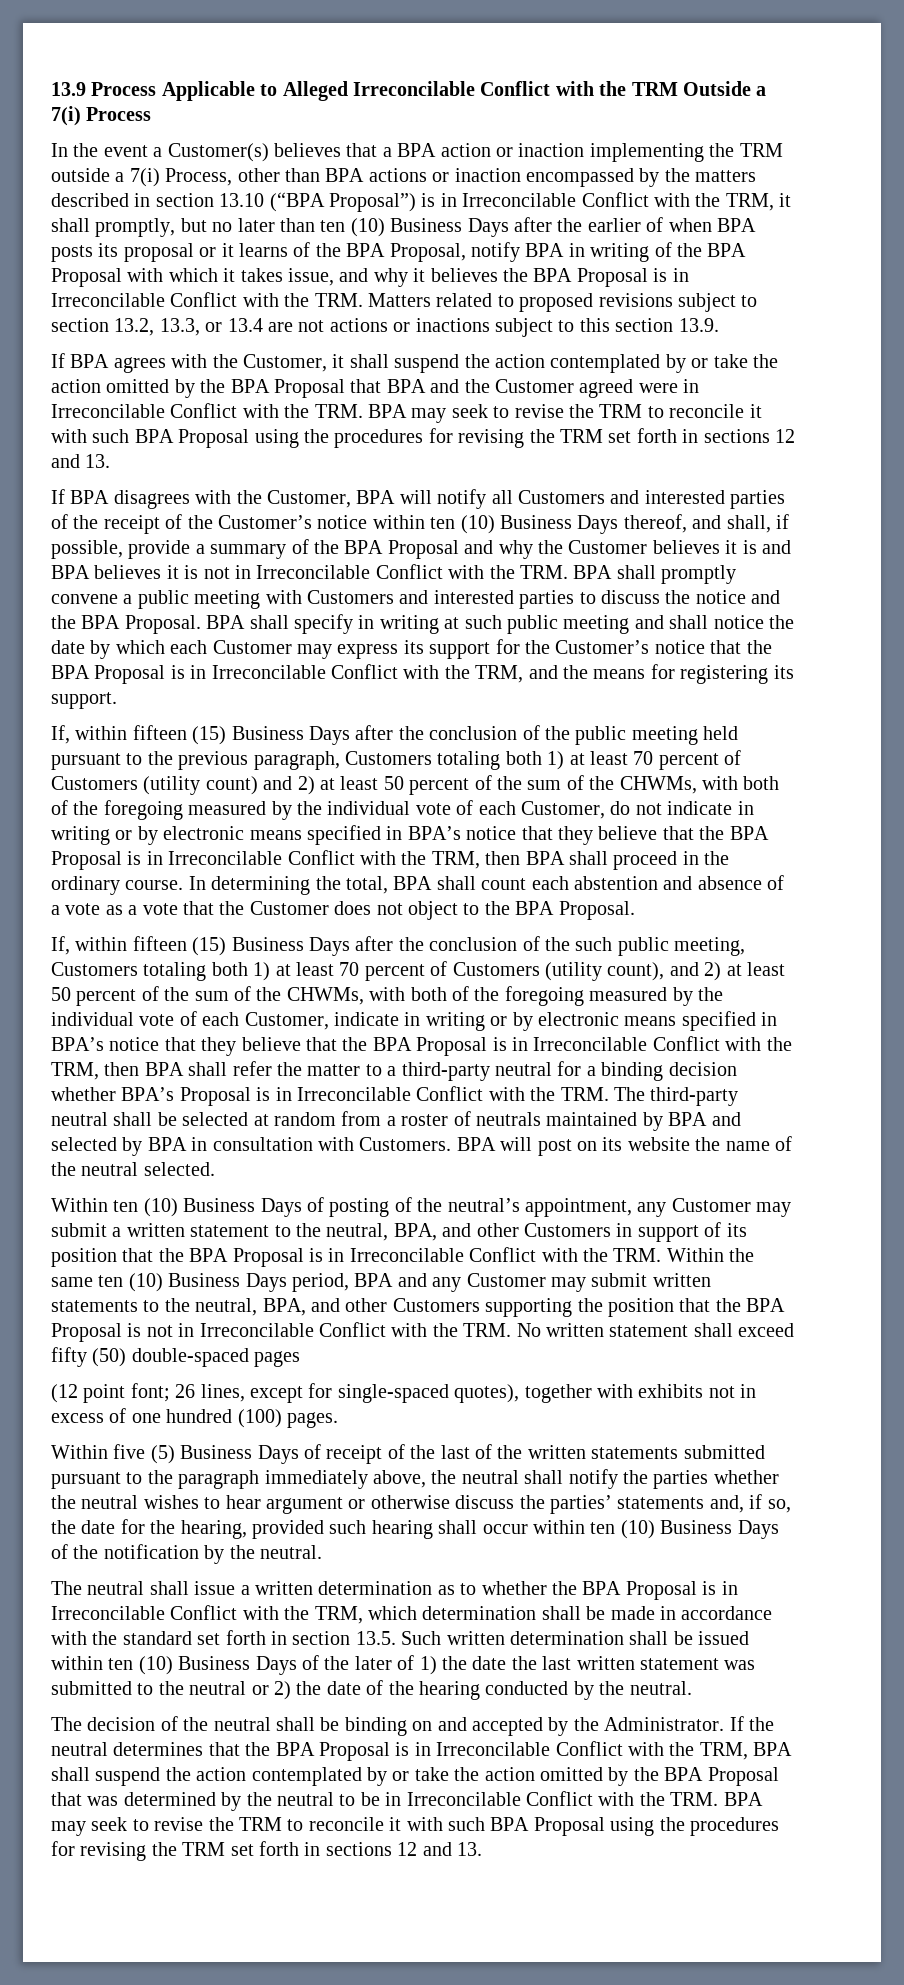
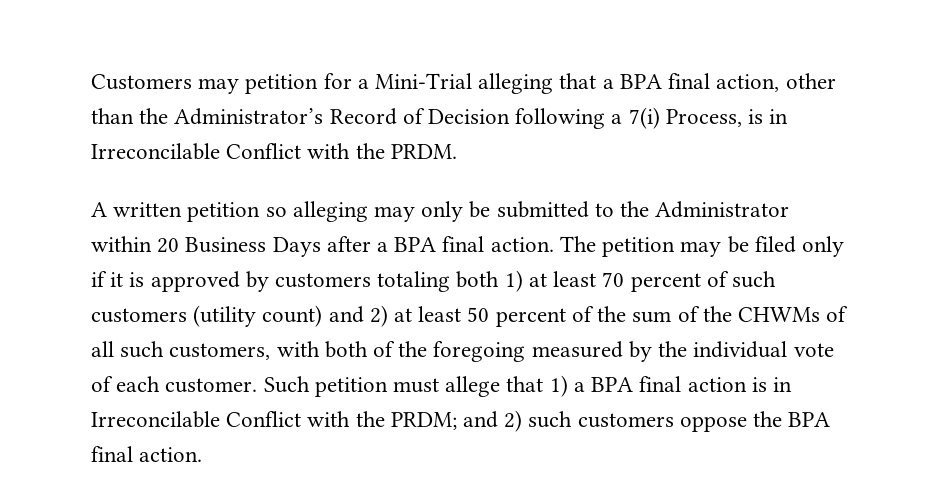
- 13.9 Process Applicable to Alleged Irreconcilable Conflict with the TRM Outside a 7(i) Process
- In the event a Customer(s) believes that a BPA action or inaction implementing the TRM outside a 7(i) Process, other than BPA actions or inaction encompassed by the matters described in section 13.10 (“BPA Proposal”) is in Irreconcilable Conflict with the TRM, it shall promptly, but no later than ten (10) Business Days after the earlier of when BPA posts its proposal or it learns of the BPA Proposal, notify BPA in writing of the BPA Proposal with which it takes issue, and why it believes the BPA Proposal is in Irreconcilable Conflict with the TRM. Matters related to proposed revisions subject to section 13.2, 13.3, or 13.4 are not actions or inactions subject to this section 13.9.
- If BPA agrees with the Customer, it shall suspend the action contemplated by or take the action omitted by the BPA Proposal that BPA and the Customer agreed were in Irreconcilable Conflict with the TRM. BPA may seek to revise the TRM to reconcile it with such BPA Proposal using the procedures for revising the TRM set forth in sections 12 and 13.
- If BPA disagrees with the Customer, BPA will notify all Customers and interested parties of the receipt of the Customer’s notice within ten (10) Business Days thereof, and shall, if possible, provide a summary of the BPA Proposal and why the Customer believes it is and BPA believes it is not in Irreconcilable Conflict with the TRM. BPA shall promptly convene a public meeting with Customers and interested parties to discuss the notice and the BPA Proposal. BPA shall specify in writing at such public meeting and shall notice the date by which each Customer may express its support for the Customer’s notice that the BPA Proposal is in Irreconcilable Conflict with the TRM, and the means for registering its support.
- If, within fifteen (15) Business Days after the conclusion of the public meeting held pursuant to the previous paragraph, Customers totaling both 1) at least 70 percent of Customers (utility count) and 2) at least 50 percent of the sum of the CHWMs, with both of the foregoing measured by the individual vote of each Customer, do not indicate in writing or by electronic means specified in BPA’s notice that they believe that the BPA Proposal is in Irreconcilable Conflict with the TRM, then BPA shall proceed in the ordinary course. In determining the total, BPA shall count each abstention and absence of a vote as a vote that the Customer does not object to the BPA Proposal.
- If, within fifteen (15) Business Days after the conclusion of the such public meeting, Customers totaling both 1) at least 70 percent of Customers (utility count), and 2) at least 50 percent of the sum of the CHWMs, with both of the foregoing measured by the individual vote of each Customer, indicate in writing or by electronic means specified in BPA’s notice that they believe that the BPA Proposal is in Irreconcilable Conflict with the TRM, then BPA shall refer the matter to a third-party neutral for a binding decision whether BPA’s Proposal is in Irreconcilable Conflict with the TRM. The third-party neutral shall be selected at random from a roster of neutrals maintained by BPA and selected by BPA in consultation with Customers. BPA will post on its website the name of the neutral selected.
- Within ten (10) Business Days of posting of the neutral’s appointment, any Customer may submit a written statement to the neutral, BPA, and other Customers in support of its position that the BPA Proposal is in Irreconcilable Conflict with the TRM. Within the same ten (10) Business Days period, BPA and any Customer may submit written statements to the neutral, BPA, and other Customers supporting the position that the BPA Proposal is not in Irreconcilable Conflict with the TRM. No written statement shall exceed fifty (50) double-spaced pages
- (12 point font; 26 lines, except for single-spaced quotes), together with exhibits not in excess of one hundred (100) pages.
- Within five (5) Business Days of receipt of the last of the written statements submitted pursuant to the paragraph immediately above, the neutral shall notify the parties whether the neutral wishes to hear argument or otherwise discuss the parties’ statements and, if so, the date for the hearing, provided such hearing shall occur within ten (10) Business Days of the notification by the neutral.
- The neutral shall issue a written determination as to whether the BPA Proposal is in Irreconcilable Conflict with the TRM, which determination shall be made in accordance with the standard set forth in section 13.5. Such written determination shall be issued within ten (10) Business Days of the later of 1) the date the last written statement was submitted to the neutral or 2) the date of the hearing conducted by the neutral.
- The decision of the neutral shall be binding on and accepted by the Administrator. If the neutral determines that the BPA Proposal is in Irreconcilable Conflict with the TRM, BPA shall suspend the action contemplated by or take the action omitted by the BPA Proposal that was determined by the neutral to be in Irreconcilable Conflict with the TRM. BPA may seek to revise the TRM to reconcile it with such BPA Proposal using the procedures for revising the TRM set forth in sections 12 and 13.
+ Customers may petition for a Mini-Trial alleging that a BPA final action, other than the Administrator’s Record of Decision following a 7(i) Process, is in Irreconcilable Conflict with the PRDM.
+ A written petition so alleging may only be submitted to the Administrator within 20 Business Days after a BPA final action. The petition may be filed only if it is approved by customers totaling both 1) at least 70 percent of such customers (utility count) and 2) at least 50 percent of the sum of the CHWMs of all such customers, with both of the foregoing measured by the individual vote of each customer. Such petition must allege that 1) a BPA final action is in Irreconcilable Conflict with the PRDM; and 2) such customers oppose the BPA final action.

